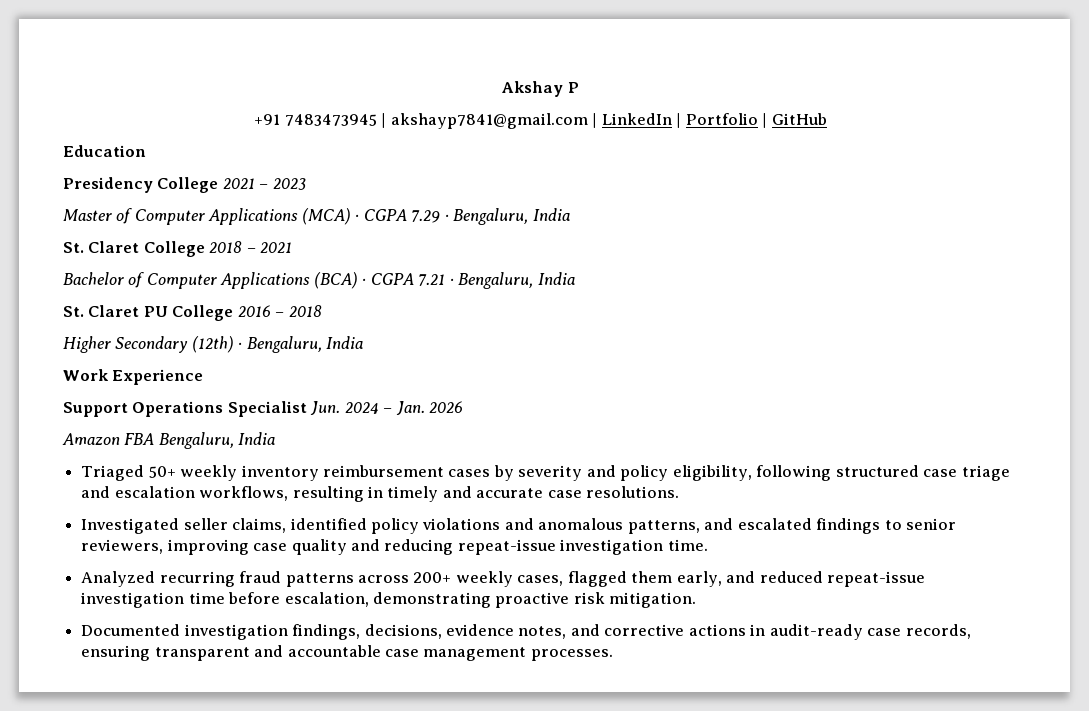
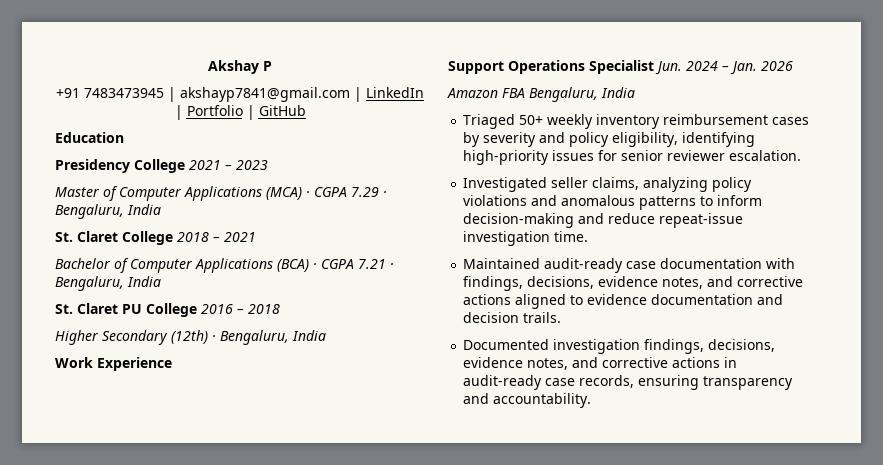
- Triaged 50+ weekly inventory reimbursement cases by severity and policy eligibility, following structured case triage and escalation workflows, resulting in timely and accurate case resolutions.
+ Triaged 50+ weekly inventory reimbursement cases by severity and policy eligibility, identifying high-priority issues for senior reviewer escalation.
- Investigated seller claims, identified policy violations and anomalous patterns, and escalated findings to senior reviewers, improving case quality and reducing repeat-issue investigation time.
- Analyzed recurring fraud patterns across 200+ weekly cases, flagged them early, and reduced repeat-issue investigation time before escalation, demonstrating proactive risk mitigation.
+ Investigated seller claims, analyzing policy violations and anomalous patterns to inform decision-making and reduce repeat-issue investigation time.
+ Maintained audit-ready case documentation with findings, decisions, evidence notes, and corrective actions aligned to evidence documentation and decision trails.
- Documented investigation findings, decisions, evidence notes, and corrective actions in audit-ready case records, ensuring transparent and accountable case management processes.
+ Documented investigation findings, decisions, evidence notes, and corrective actions in audit-ready case records, ensuring transparency and accountability.

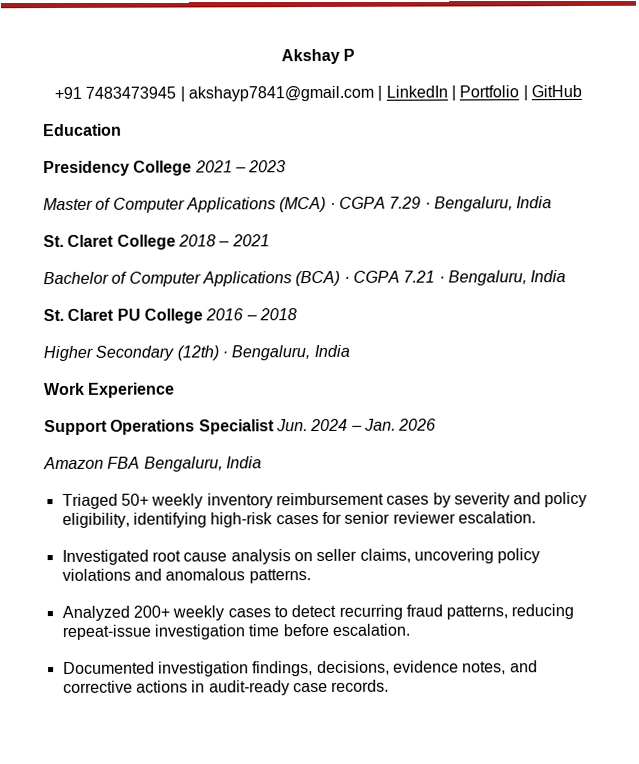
- Triaged 50+ weekly inventory reimbursement cases by severity and policy eligibility, identifying high-priority issues for senior reviewer escalation.
+ Triaged 50+ weekly inventory reimbursement cases by severity and policy eligibility, identifying high-risk cases for senior reviewer escalation.
- Investigated seller claims, analyzing policy violations and anomalous patterns to inform decision-making and reduce repeat-issue investigation time.
- Maintained audit-ready case documentation with findings, decisions, evidence notes, and corrective actions aligned to evidence documentation and decision trails.
+ Investigated root cause analysis on seller claims, uncovering policy violations and anomalous patterns.
+ Analyzed 200+ weekly cases to detect recurring fraud patterns, reducing repeat-issue investigation time before escalation.
- Documented investigation findings, decisions, evidence notes, and corrective actions in audit-ready case records, ensuring transparency and accountability.
+ Documented investigation findings, decisions, evidence notes, and corrective actions in audit-ready case records.

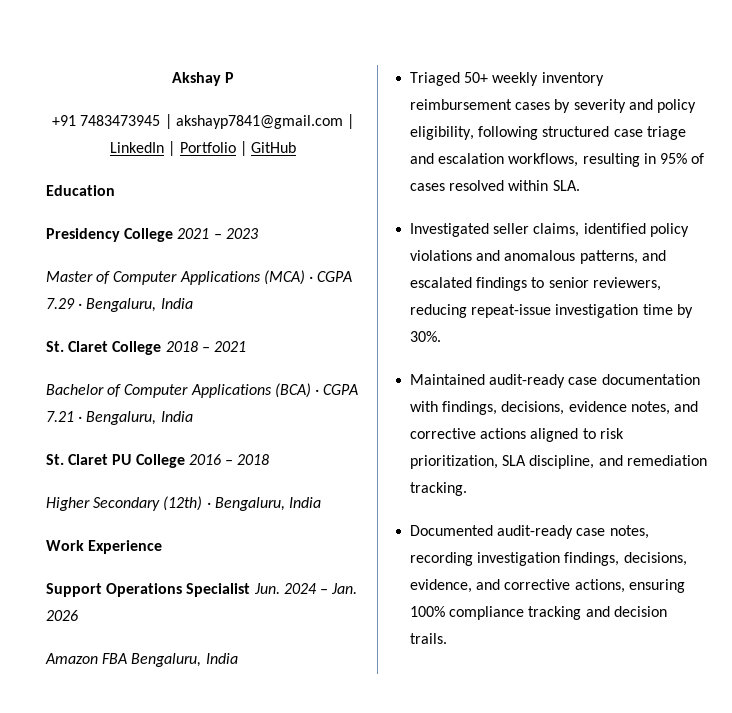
- Triaged 50+ weekly inventory reimbursement cases by severity and policy eligibility, identifying high-risk cases for senior reviewer escalation.
- Investigated root cause analysis on seller claims, uncovering policy violations and anomalous patterns.
- Analyzed 200+ weekly cases to detect recurring fraud patterns, reducing repeat-issue investigation time before escalation.
- Documented investigation findings, decisions, evidence notes, and corrective actions in audit-ready case records.
+ Triaged 50+ weekly inventory reimbursement cases by severity and policy eligibility, following structured case triage and escalation workflows, resulting in 95% of cases resolved within SLA.
+ Investigated seller claims, identified policy violations and anomalous patterns, and escalated findings to senior reviewers, reducing repeat-issue investigation time by 30%.
+ Maintained audit-ready case documentation with findings, decisions, evidence notes, and corrective actions aligned to risk prioritization, SLA discipline, and remediation tracking.
+ Documented audit-ready case notes, recording investigation findings, decisions, evidence, and corrective actions, ensuring 100% compliance tracking and decision trails.

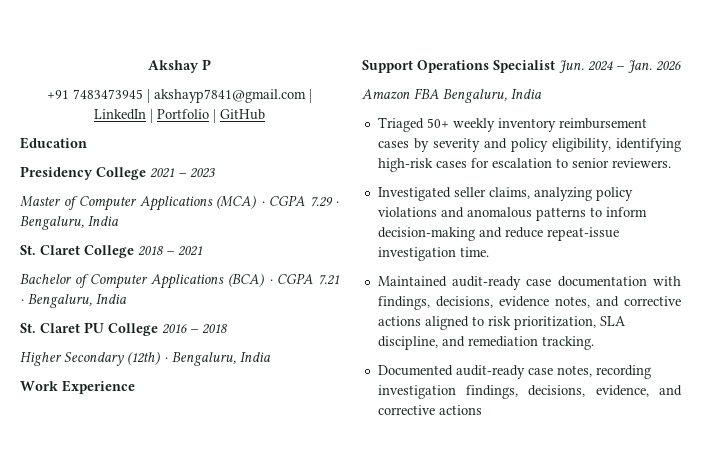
- Triaged 50+ weekly inventory reimbursement cases by severity and policy eligibility, following structured case triage and escalation workflows, resulting in 95% of cases resolved within SLA.
+ Triaged 50+ weekly inventory reimbursement cases by severity and policy eligibility, identifying high-risk cases for escalation to senior reviewers.
- Investigated seller claims, identified policy violations and anomalous patterns, and escalated findings to senior reviewers, reducing repeat-issue investigation time by 30%.
+ Investigated seller claims, analyzing policy violations and anomalous patterns to inform decision-making and reduce repeat-issue investigation time.
- Documented audit-ready case notes, recording investigation findings, decisions, evidence, and corrective actions, ensuring 100% compliance tracking and decision trails.
+ Documented audit-ready case notes, recording investigation findings, decisions, evidence, and corrective actions

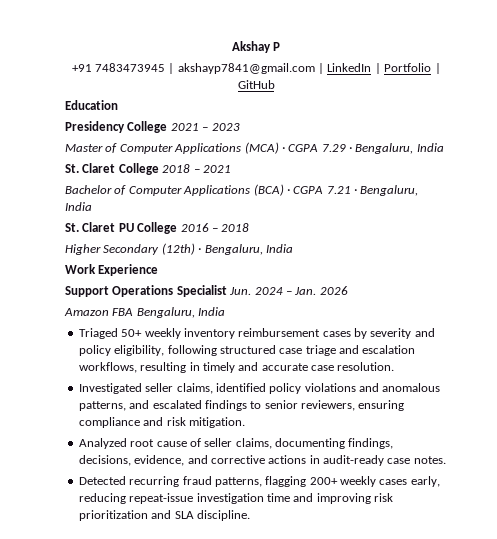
- Triaged 50+ weekly inventory reimbursement cases by severity and policy eligibility, identifying high-risk cases for escalation to senior reviewers.
+ Triaged 50+ weekly inventory reimbursement cases by severity and policy eligibility, following structured case triage and escalation workflows, resulting in timely and accurate case resolution.
- Investigated seller claims, analyzing policy violations and anomalous patterns to inform decision-making and reduce repeat-issue investigation time.
- Maintained audit-ready case documentation with findings, decisions, evidence notes, and corrective actions aligned to risk prioritization, SLA discipline, and remediation tracking.
- Documented audit-ready case notes, recording investigation findings, decisions, evidence, and corrective actions
+ Investigated seller claims, identified policy violations and anomalous patterns, and escalated findings to senior reviewers, ensuring compliance and risk mitigation.
+ Analyzed root cause of seller claims, documenting findings, decisions, evidence, and corrective actions in audit-ready case notes.
+ Detected recurring fraud patterns, flagging 200+ weekly cases early, reducing repeat-issue investigation time and improving risk prioritization and SLA discipline.

